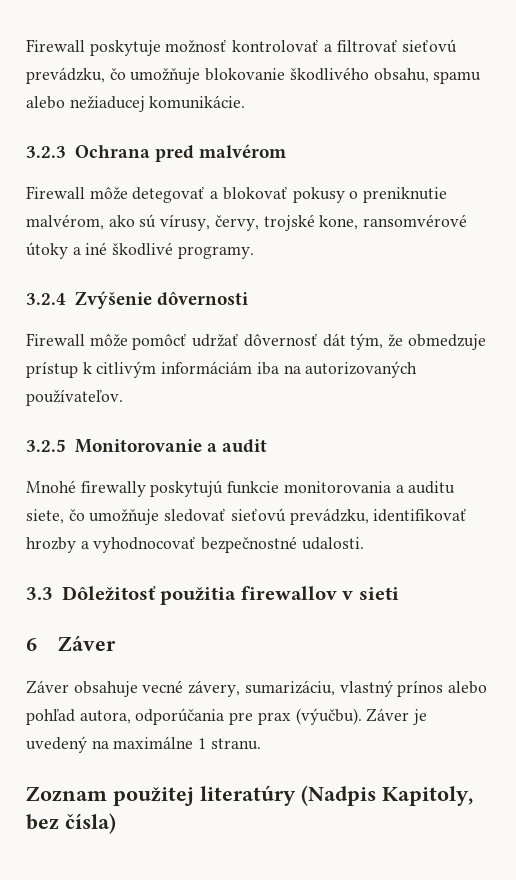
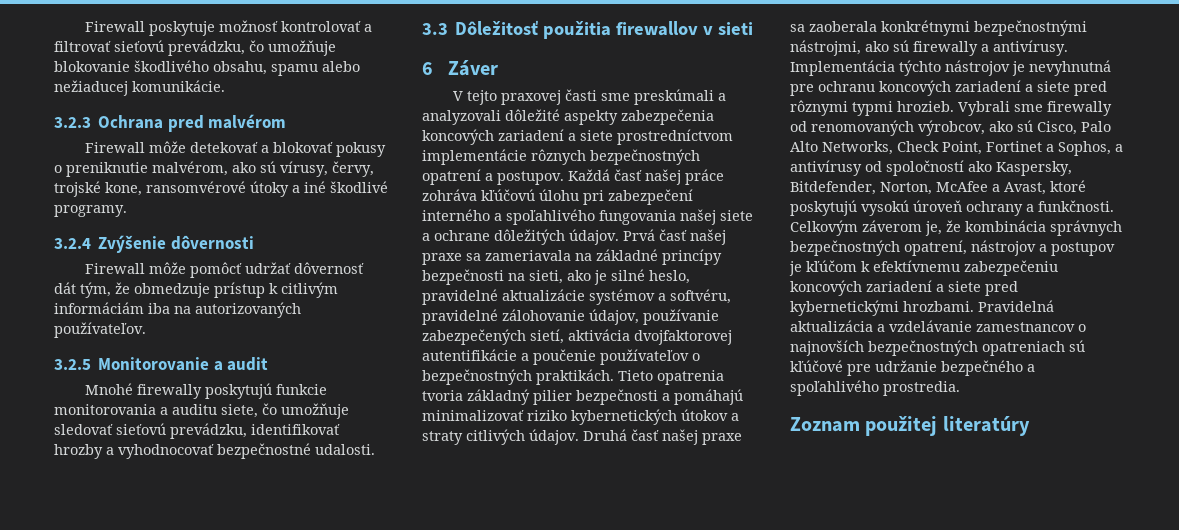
- Firewall môže detegovať a blokovať pokusy o preniknutie malvérom, ako sú vírusy, červy, trojské kone, ransomvérové útoky a iné škodlivé programy.
+ Firewall môže detekovať a blokovať pokusy o preniknutie malvérom, ako sú vírusy, červy, trojské kone, ransomvérové útoky a iné škodlivé programy.
- Záver obsahuje vecné závery, sumarizáciu, vlastný prínos alebo pohľad autora, odporúčania pre prax (výučbu). Záver je uvedený na maximálne 1 stranu.
+ V tejto praxovej časti sme preskúmali a analyzovali dôležité aspekty zabezpečenia koncových zariadení a siete prostredníctvom implementácie rôznych bezpečnostných opatrení a postupov. Každá časť našej práce zohráva kľúčovú úlohu pri zabezpečení interného a spoľahlivého fungovania našej siete a ochrane dôležitých údajov. Prvá časť našej praxe sa zameriavala na základné princípy bezpečnosti na sieti, ako je silné heslo, pravidelné aktualizácie systémov a softvéru, pravidelné zálohovanie údajov, používanie zabezpečených sietí, aktivácia dvojfaktorovej autentifikácie a poučenie používateľov o bezpečnostných praktikách. Tieto opatrenia tvoria základný pilier bezpečnosti a pomáhajú minimalizovať riziko kybernetických útokov a straty citlivých údajov. Druhá časť našej praxe sa zaoberala konkrétnymi bezpečnostnými nástrojmi, ako sú firewally a antivírusy. Implementácia týchto nástrojov je nevyhnutná pre ochranu koncových zariadení a siete pred rôznymi typmi hrozieb. Vybrali sme firewally od renomovaných výrobcov, ako sú Cisco, Palo Alto Networks, Check Point, Fortinet a Sophos, a antivírusy od spoločností ako Kaspersky, Bitdefender, Norton, McAfee a Avast, ktoré poskytujú vysokú úroveň ochrany a funkčnosti. Celkovým záverom je, že kombinácia správnych bezpečnostných opatrení, nástrojov a postupov je kľúčom k efektívnemu zabezpečeniu koncových zariadení a siete pred kybernetickými hrozbami. Pravidelná aktualizácia a vzdelávanie zamestnancov o najnovších bezpečnostných opatreniach sú kľúčové pre udržanie bezpečného a spoľahlivého prostredia.
- Zoznam použitej literatúry (Nadpis Kapitoly, bez čísla)
+ Zoznam použitej literatúry

